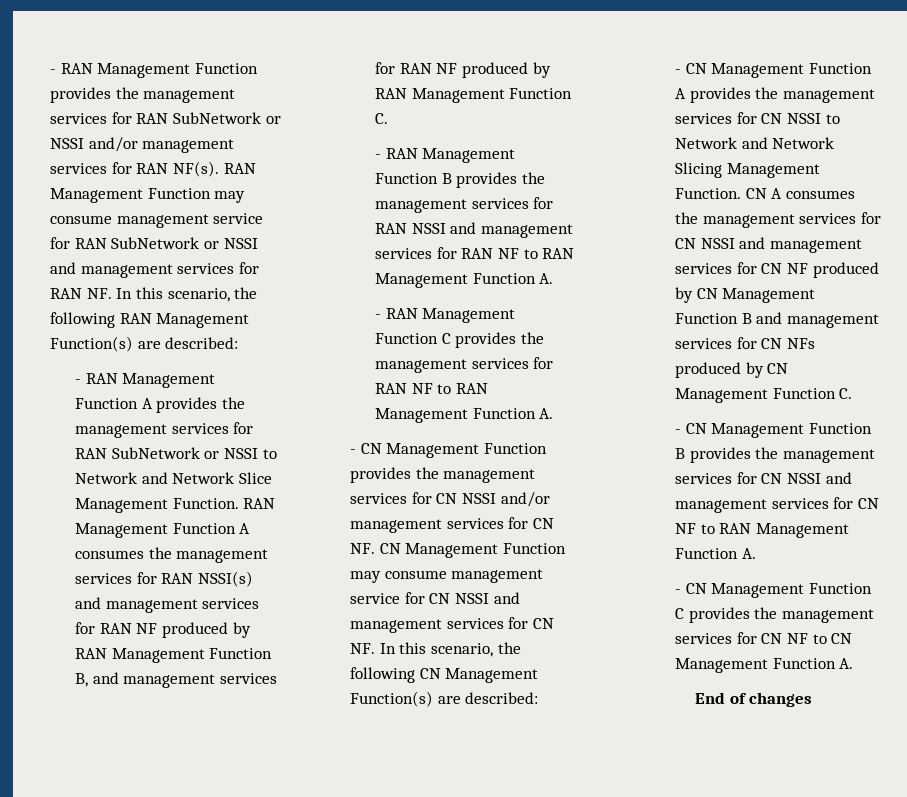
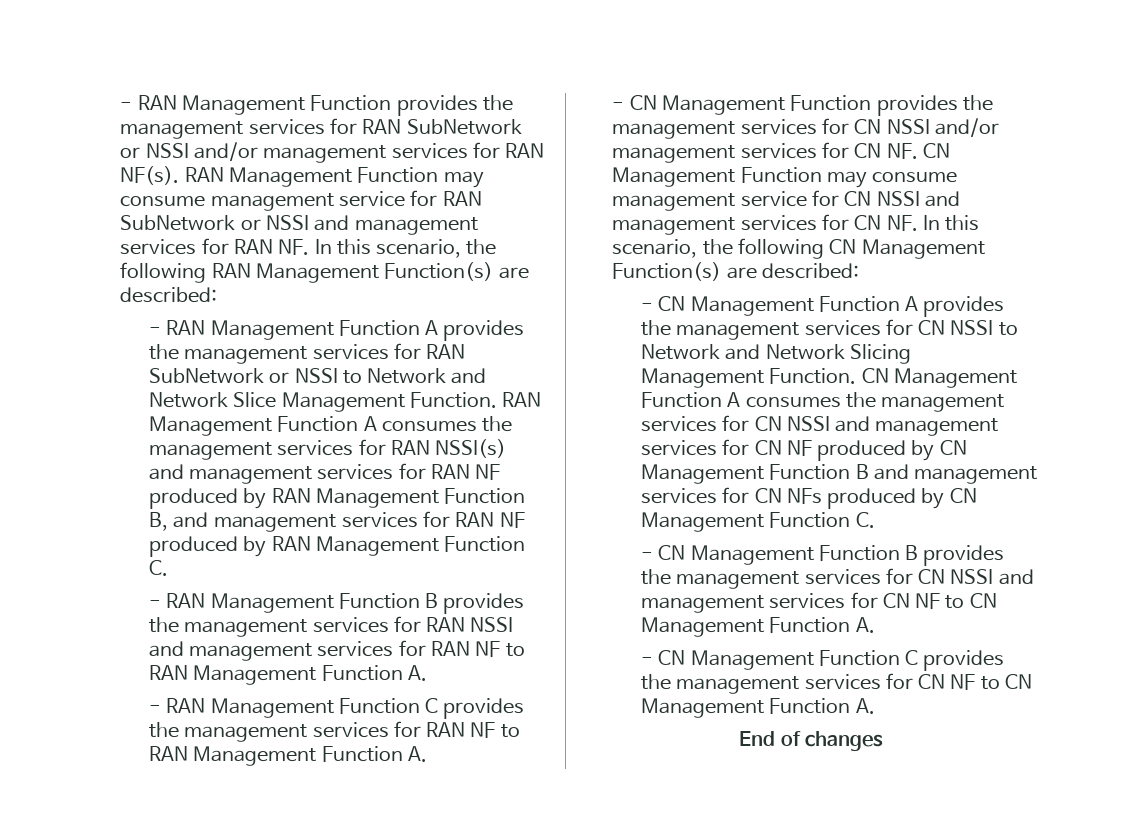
- CN A consumes the management services for CN NSSI and management services for CN NF produced by CN Management Function B and management services for CN NFs produced by CN Management Function C.
+ CN Management Function A consumes the management services for CN NSSI and management services for CN NF produced by CN Management Function B and management services for CN NFs produced by CN Management Function C.
- - CN Management Function B provides the management services for CN NSSI and management services for CN NF to RAN Management Function A.
+ - CN Management Function B provides the management services for CN NSSI and management services for CN NF to CN Management Function A.

